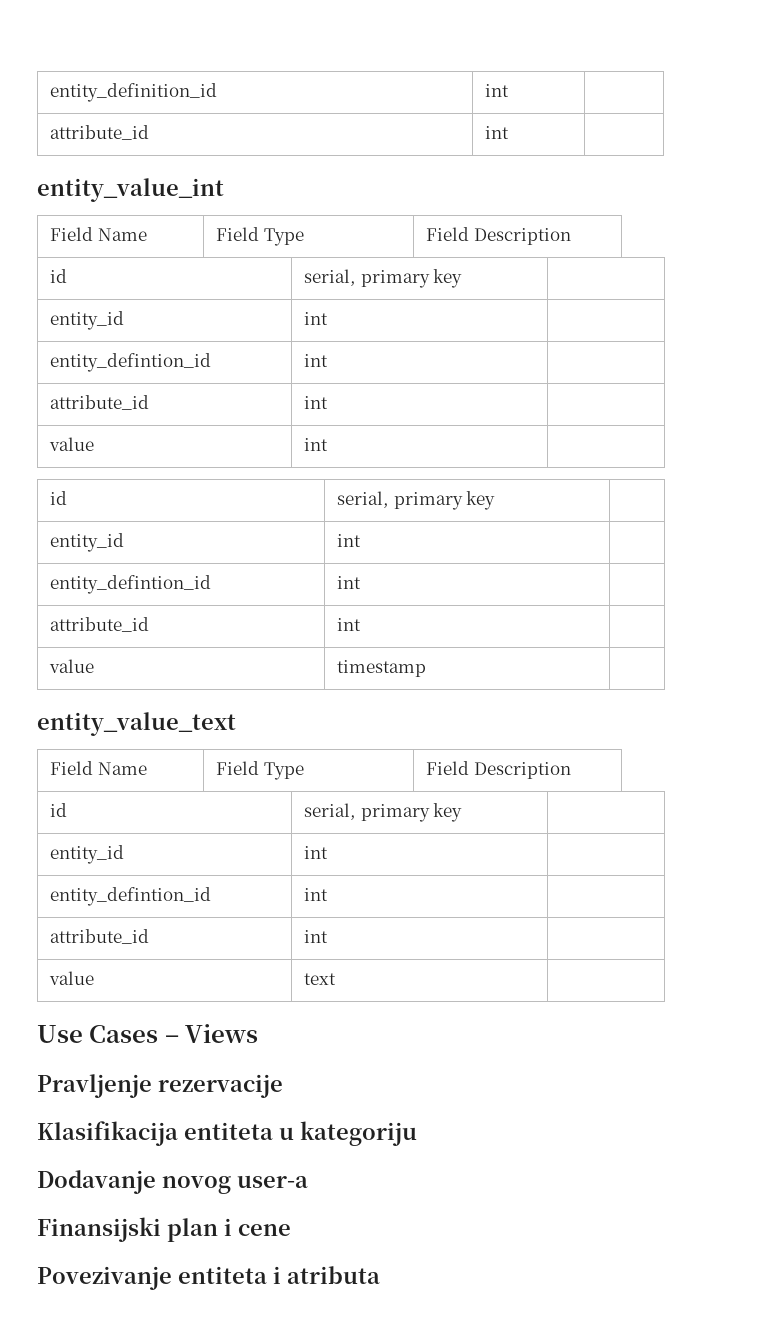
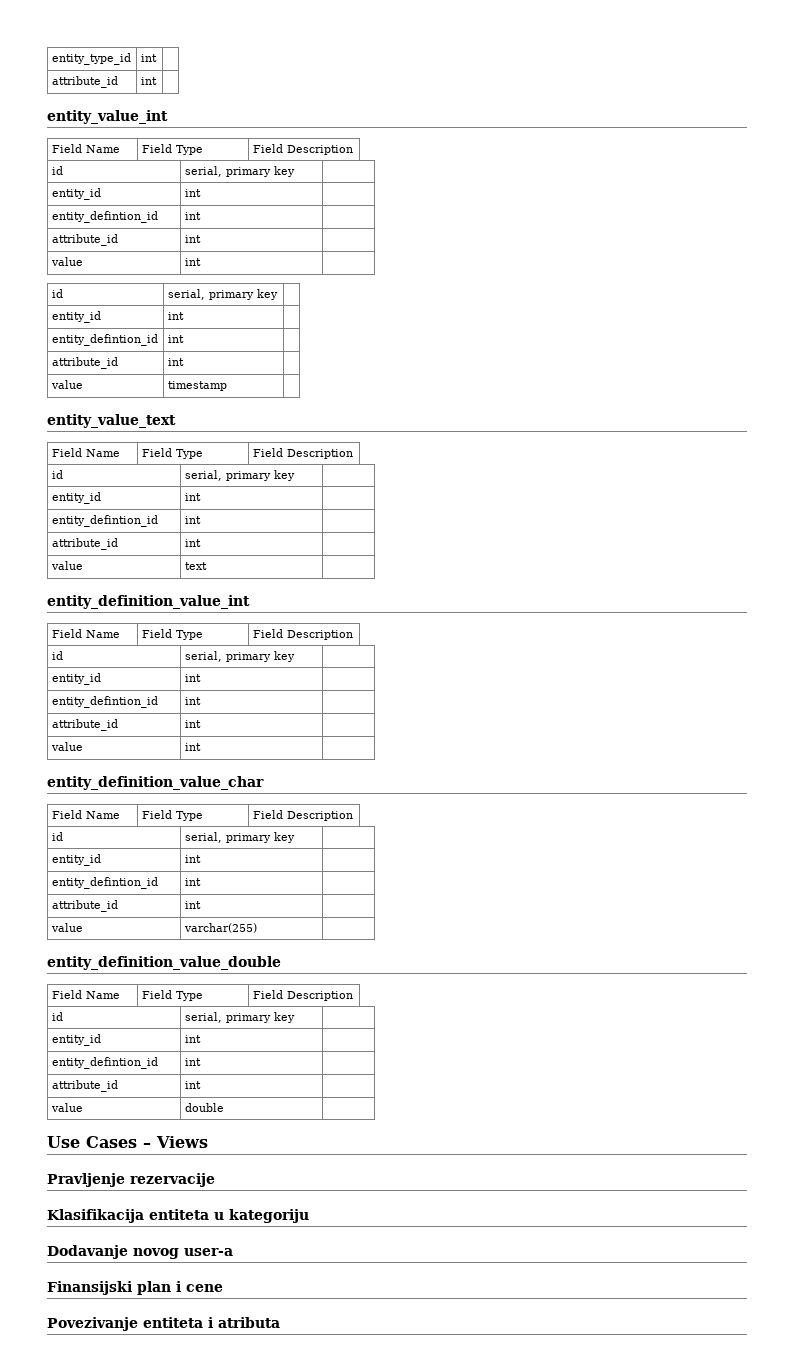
- entity_definition_id | int |
+ entity_type_id | int |
+ entity_definition_value_int
+ Field Name | Field Type | Field Description
+ id | serial, primary key |
+ entity_id | int |
+ entity_defintion_id | int |
+ attribute_id | int |
+ value | int |
+ entity_definition_value_char
+ Field Name | Field Type | Field Description
+ id | serial, primary key |
+ entity_id | int |
+ entity_defintion_id | int |
+ attribute_id | int |
+ value | varchar(255) |
+ entity_definition_value_double
+ Field Name | Field Type | Field Description
+ id | serial, primary key |
+ entity_id | int |
+ entity_defintion_id | int |
+ attribute_id | int |
+ value | double |

